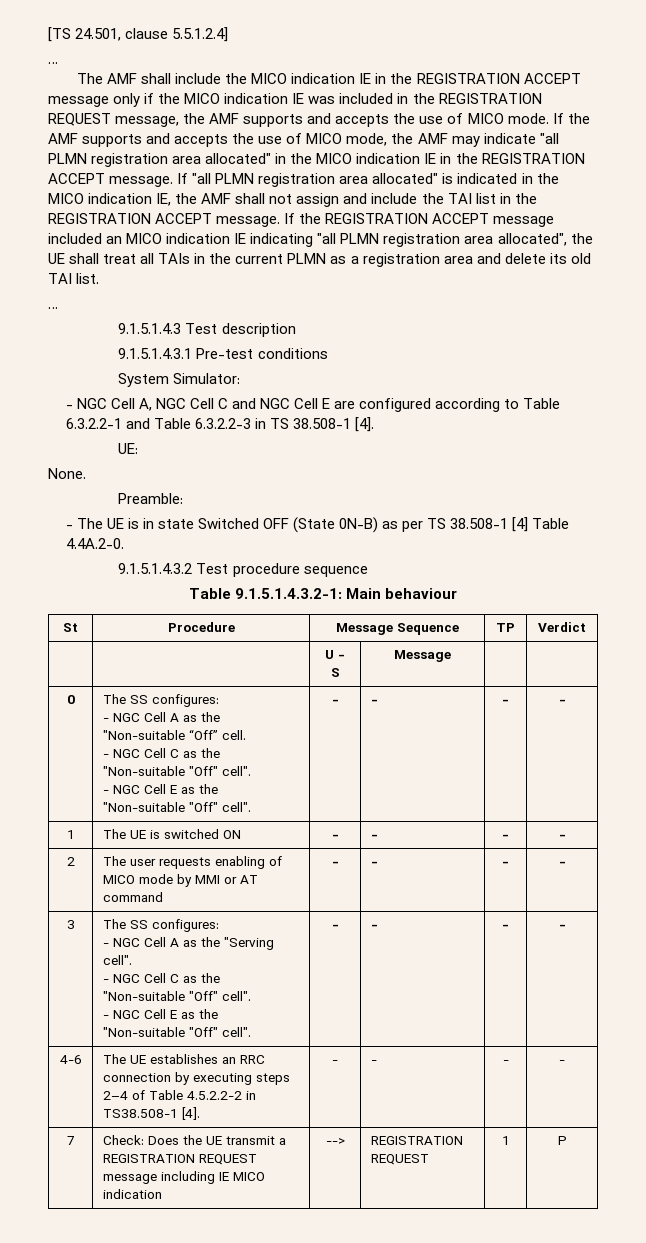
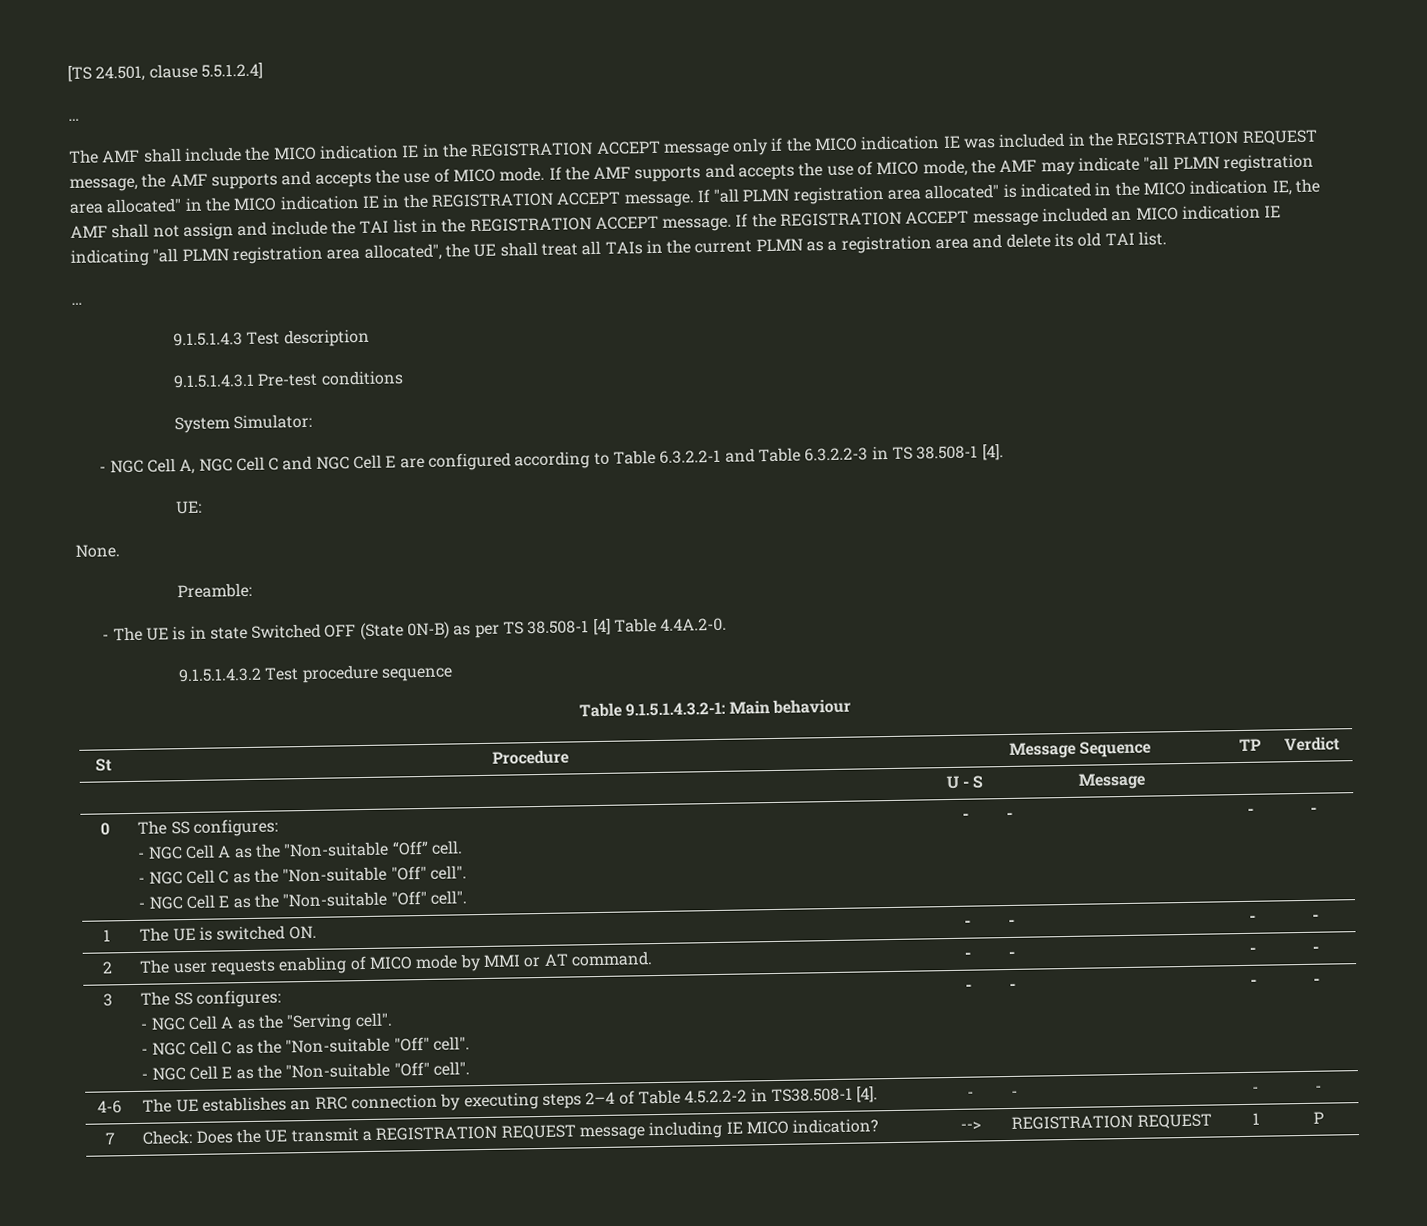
- 1 | The UE is switched ON | - | - | - | -
+ 1 | The UE is switched ON. | - | - | - | -
- 2 | The user requests enabling of MICO mode by MMI or AT command | - | - | - | -
+ 2 | The user requests enabling of MICO mode by MMI or AT command. | - | - | - | -
- 7 | Check: Does the UE transmit a REGISTRATION REQUEST message including IE MICO indication | --> | REGISTRATION REQUEST | 1 | P
+ 7 | Check: Does the UE transmit a REGISTRATION REQUEST message including IE MICO indication? | --> | REGISTRATION REQUEST | 1 | P

